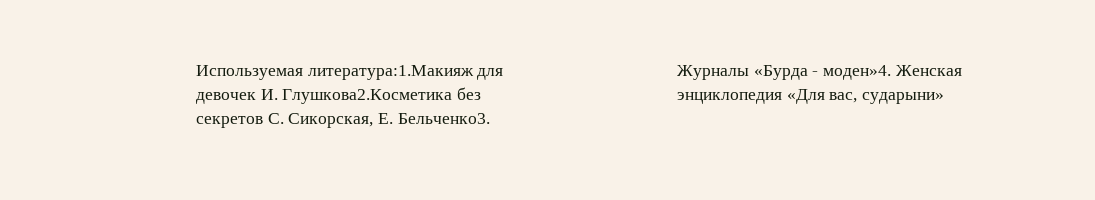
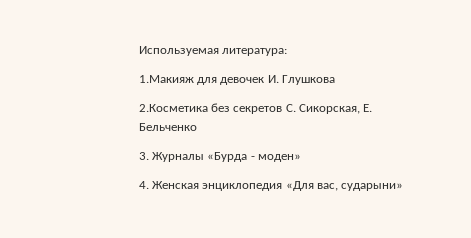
- Используемая литература:1.Макияж для девочек И. Глушкова2.Косметика без секретов С. Сикорская, Е. Бельченко3. Журналы «Бурда - моден»4. Женская энциклопедия «Для вас, сударыни»
+ Используемая литература:
+ 1.Макияж для девочек И. Глушкова
+ 2.Косметика без секретов С. Сикорская, Е. Бельченко
+ 3. Журналы «Бурда - моден»
+ 4. Женская энциклопедия «Для вас, сударыни»

